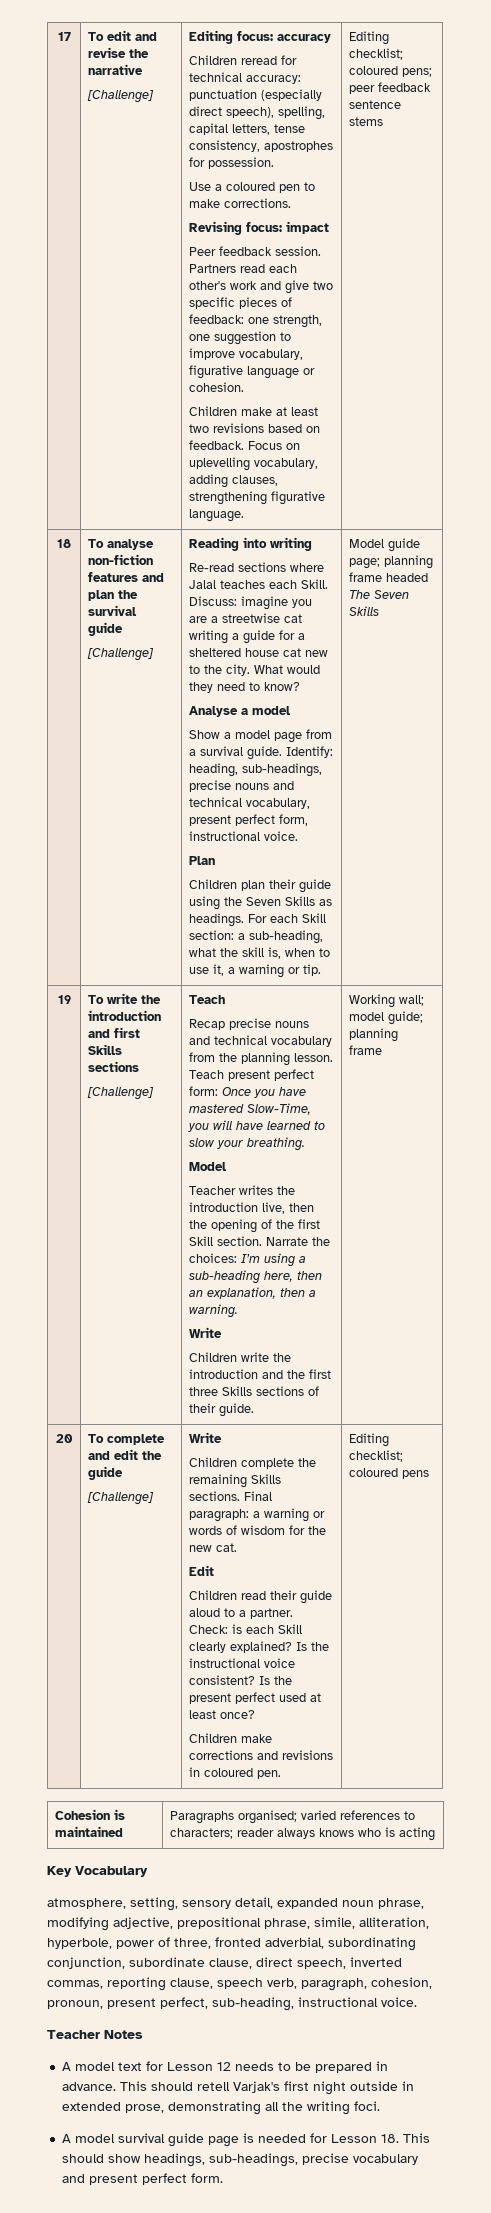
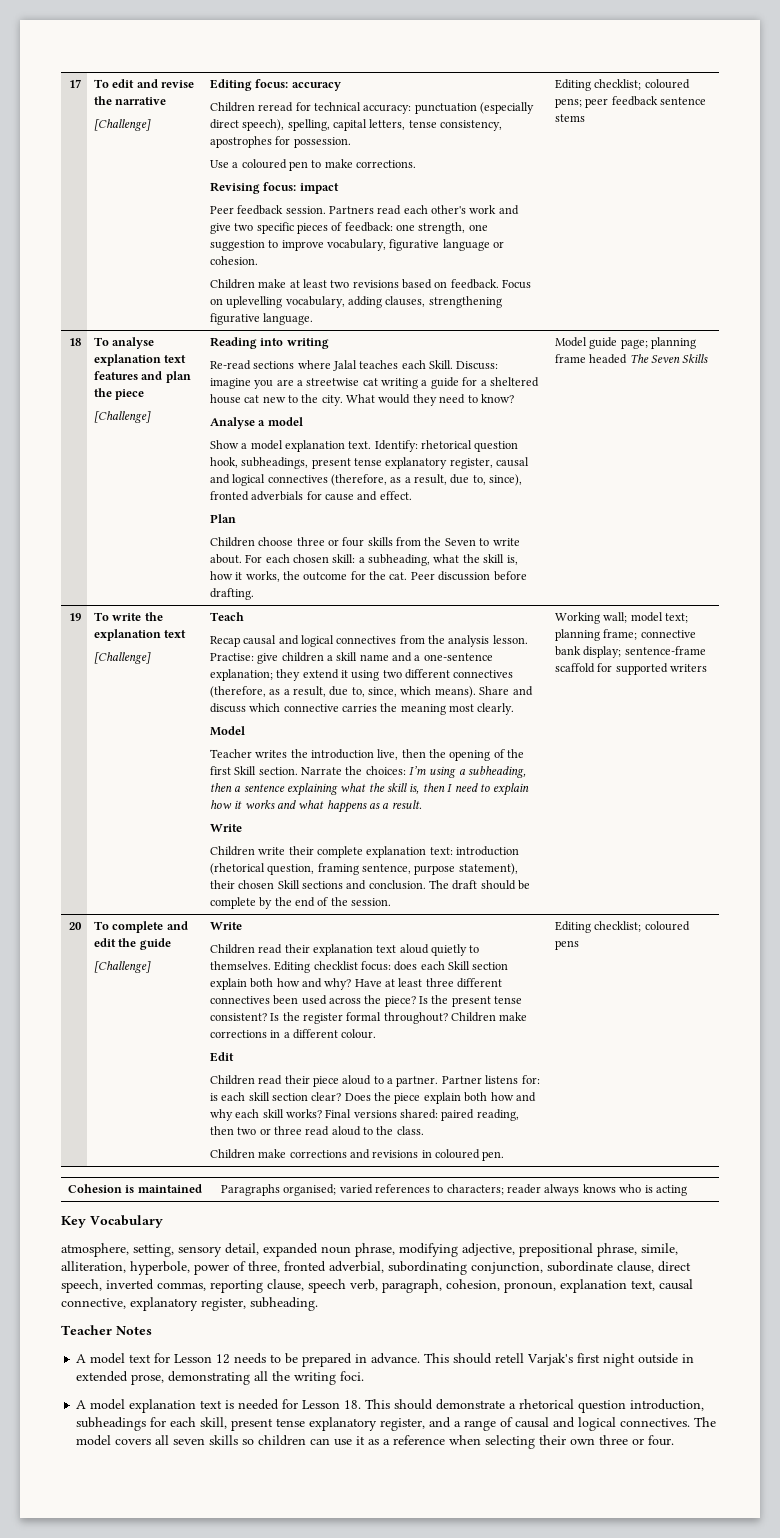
- To analyse non-fiction features and plan the survival guide
+ To analyse explanation text features and plan the piece
- Show a model page from a survival guide. Identify: heading, sub-headings, precise nouns and technical vocabulary, present perfect form, instructional voice.
+ Show a model explanation text. Identify: rhetorical question hook, subheadings, present tense explanatory register, causal and logical connectives (therefore, as a result, due to, since), fronted adverbials for cause and effect.
  Plan
- Children plan their guide using the Seven Skills as headings. For each Skill section: a sub-heading, what the skill is, when to use it, a warning or tip.
+ Children choose three or four skills from the Seven to write about. For each chosen skill: a subheading, what the skill is, how it works, the outcome for the cat. Peer discussion before drafting.
- To write the introduction and first Skills sections
+ To write the explanation text
  [Challenge] | Teach
- Recap precise nouns and technical vocabulary from the planning lesson. Teach present perfect form: Once you have mastered Slow-Time, you will have learned to slow your breathing.
+ Recap causal and logical connectives from the analysis lesson. Practise: give children a skill name and a one-sentence explanation; they extend it using two different connectives (therefore, as a result, due to, since, which means). Share and discuss which connective carries the meaning most clearly.
- Narrate the choices: I’m using a sub-heading here, then an explanation, then a warning.
+ Narrate the choices: I’m using a subheading, then a sentence explaining what the skill is, then I need to explain how it works and what happens as a result.
  Write
- Children write the introduction and the first three Skills sections of their guide. | Working wall; model guide; planning frame
+ Children write their complete explanation text: introduction (rhetorical question, framing sentence, purpose statement), their chosen Skill sections and conclusion. The draft should be complete by the end of the session. | Working wall; model text; planning frame; connective bank display; sentence-frame scaffold for supported writers
- Children complete the remaining Skills sections. Final paragraph: a warning or words of wisdom for the new cat.
+ Children read their explanation text aloud quietly to themselves. Editing checklist focus: does each Skill section explain both how and why? Have at least three different connectives been used across the piece? Is the present tense consistent? Is the register formal throughout? Children make corrections in a different colour.
- Children read their guide aloud to a partner.
+ Children read their piece aloud to a partner.
- Check: is each Skill clearly explained? Is the instructional voice consistent? Is the present perfect used at least once?
+ Partner listens for: is each skill section clear? Does the piece explain both how and why each skill works? Final versions shared: paired reading, then two or three read aloud to the class.
- atmosphere, setting, sensory detail, expanded noun phrase, modifying adjective, prepositional phrase, simile, alliteration, hyperbole, power of three, fronted adverbial, subordinating conjunction, subordinate clause, direct speech, inverted commas, reporting clause, speech verb, paragraph, cohesion, pronoun, present perfect, sub-heading, instructional voice.
+ atmosphere, setting, sensory detail, expanded noun phrase, modifying adjective, prepositional phrase, simile, alliteration, hyperbole, power of three, fronted adverbial, subordinating conjunction, subordinate clause, direct speech, inverted commas, reporting clause, speech verb, paragraph, cohesion, pronoun, explanation text, causal connective, explanatory register, subheading.
- A model survival guide page is needed for Lesson 18. This should show headings, sub-headings, precise vocabulary and present perfect form.
+ A model explanation text is needed for Lesson 18. This should demonstrate a rhetorical question introduction, subheadings for each skill, present tense explanatory register, and a range of causal and logical connectives. The model covers all seven skills so children can use it as a reference when selecting their own three or four.

